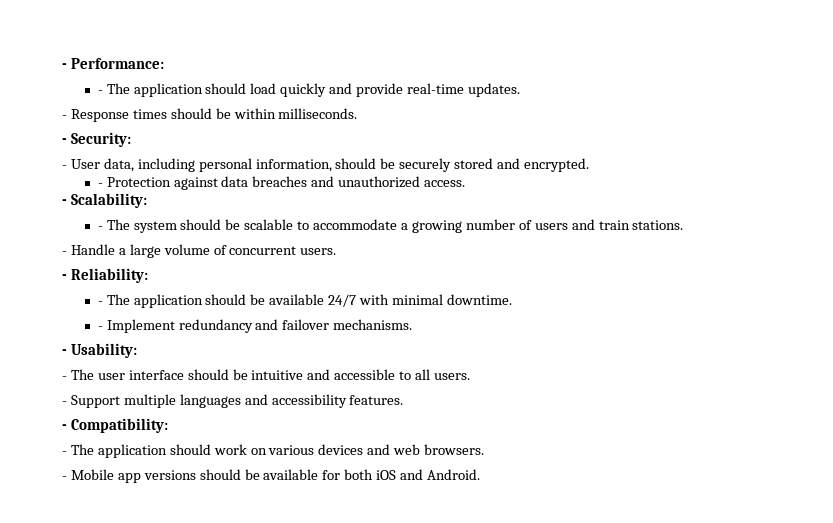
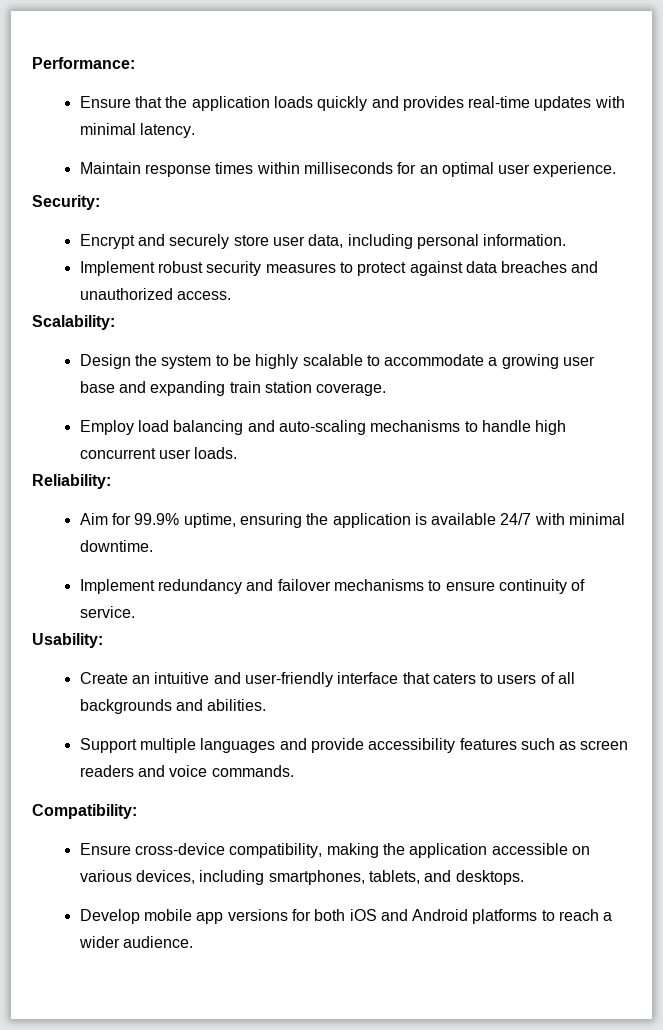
- - Performance:
+ Performance:
- - The application should load quickly and provide real-time updates.
- - Response times should be within milliseconds.
- - Security:
- - User data, including personal information, should be securely stored and encrypted.
- - Protection against data breaches and unauthorized access.
+ Ensure that the application loads quickly and provides real-time updates with minimal latency.
+ Maintain response times within milliseconds for an optimal user experience.
+ Security:
+ Encrypt and securely store user data, including personal information.
+ Implement robust security measures to protect against data breaches and unauthorized access.
- - Scalability:
+ Scalability:
- - The system should be scalable to accommodate a growing number of users and train stations.
- - Handle a large volume of concurrent users.
- - Reliability:
- - The application should be available 24/7 with minimal downtime.
+ Design the system to be highly scalable to accommodate a growing user base and expanding train station coverage.
+ Employ load balancing and auto-scaling mechanisms to handle high concurrent user loads.
+ Reliability:
+ Aim for 99.9% uptime, ensuring the application is available 24/7 with minimal downtime.
- - Implement redundancy and failover mechanisms.
- - Usability:
- - The user interface should be intuitive and accessible to all users.
- - Support multiple languages and accessibility features.
- - Compatibility:
- - The application should work on various devices and web browsers.
- - Mobile app versions should be available for both iOS and Android.
+ Implement redundancy and failover mechanisms to ensure continuity of service.
+ Usability:
+ Create an intuitive and user-friendly interface that caters to users of all backgrounds and abilities.
+ Support multiple languages and provide accessibility features such as screen readers and voice commands.
+ Compatibility:
+ Ensure cross-device compatibility, making the application accessible on various devices, including smartphones, tablets, and desktops.
+ Develop mobile app versions for both iOS and Android platforms to reach a wider audience.

